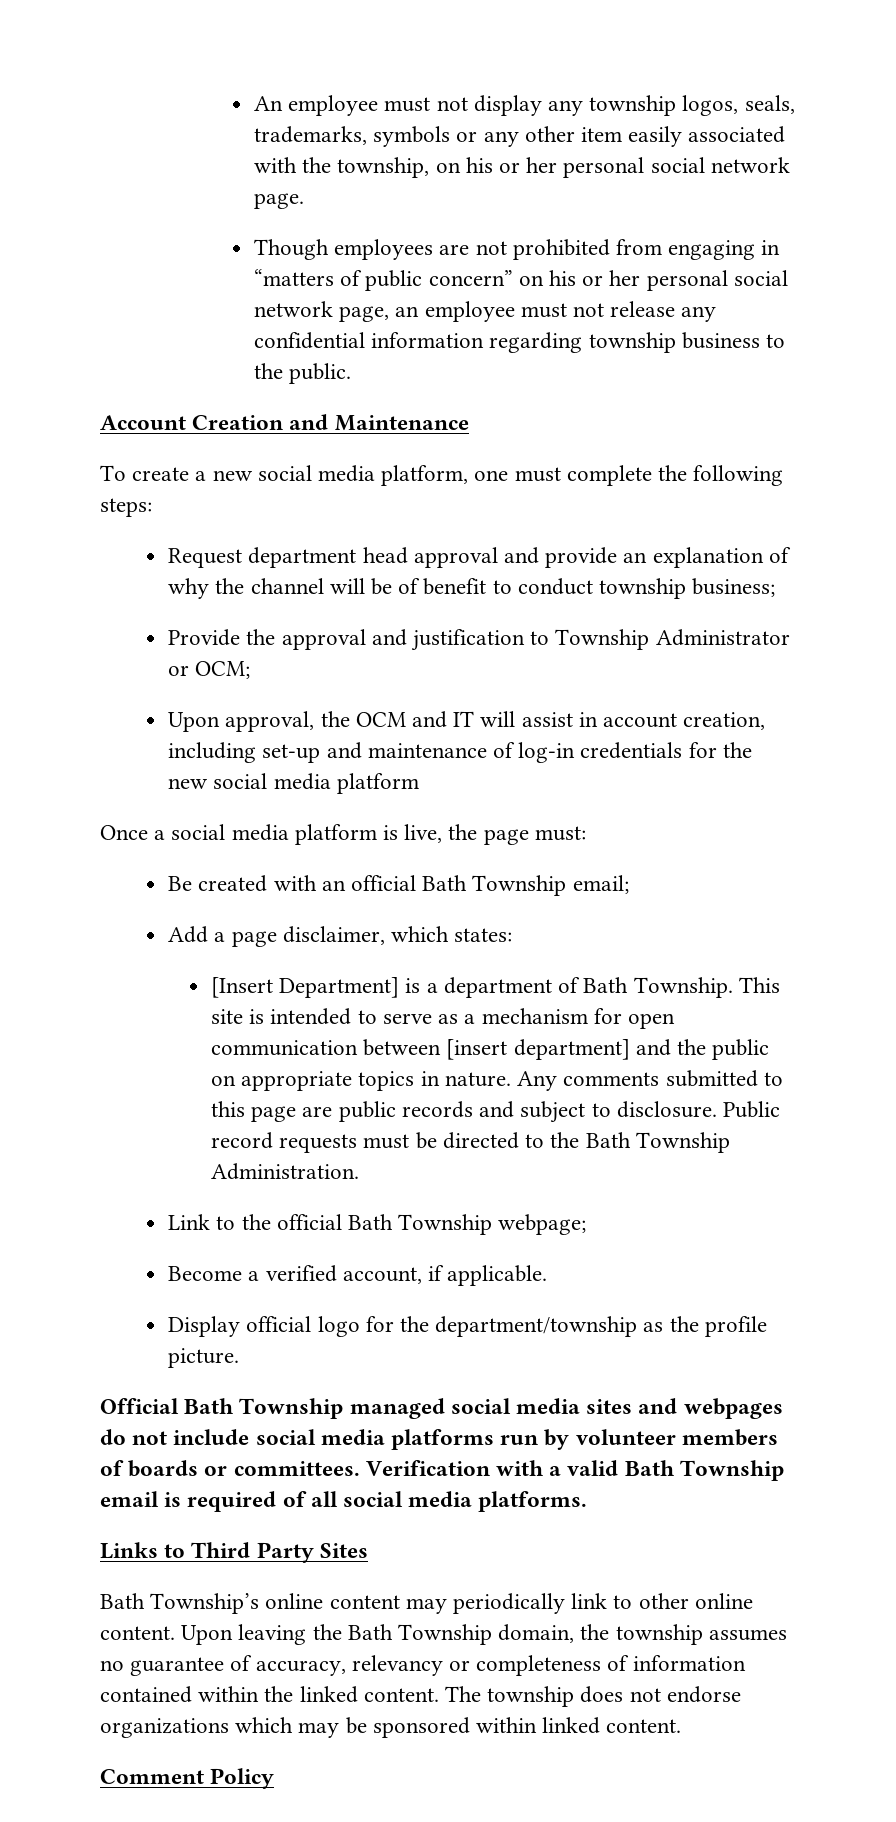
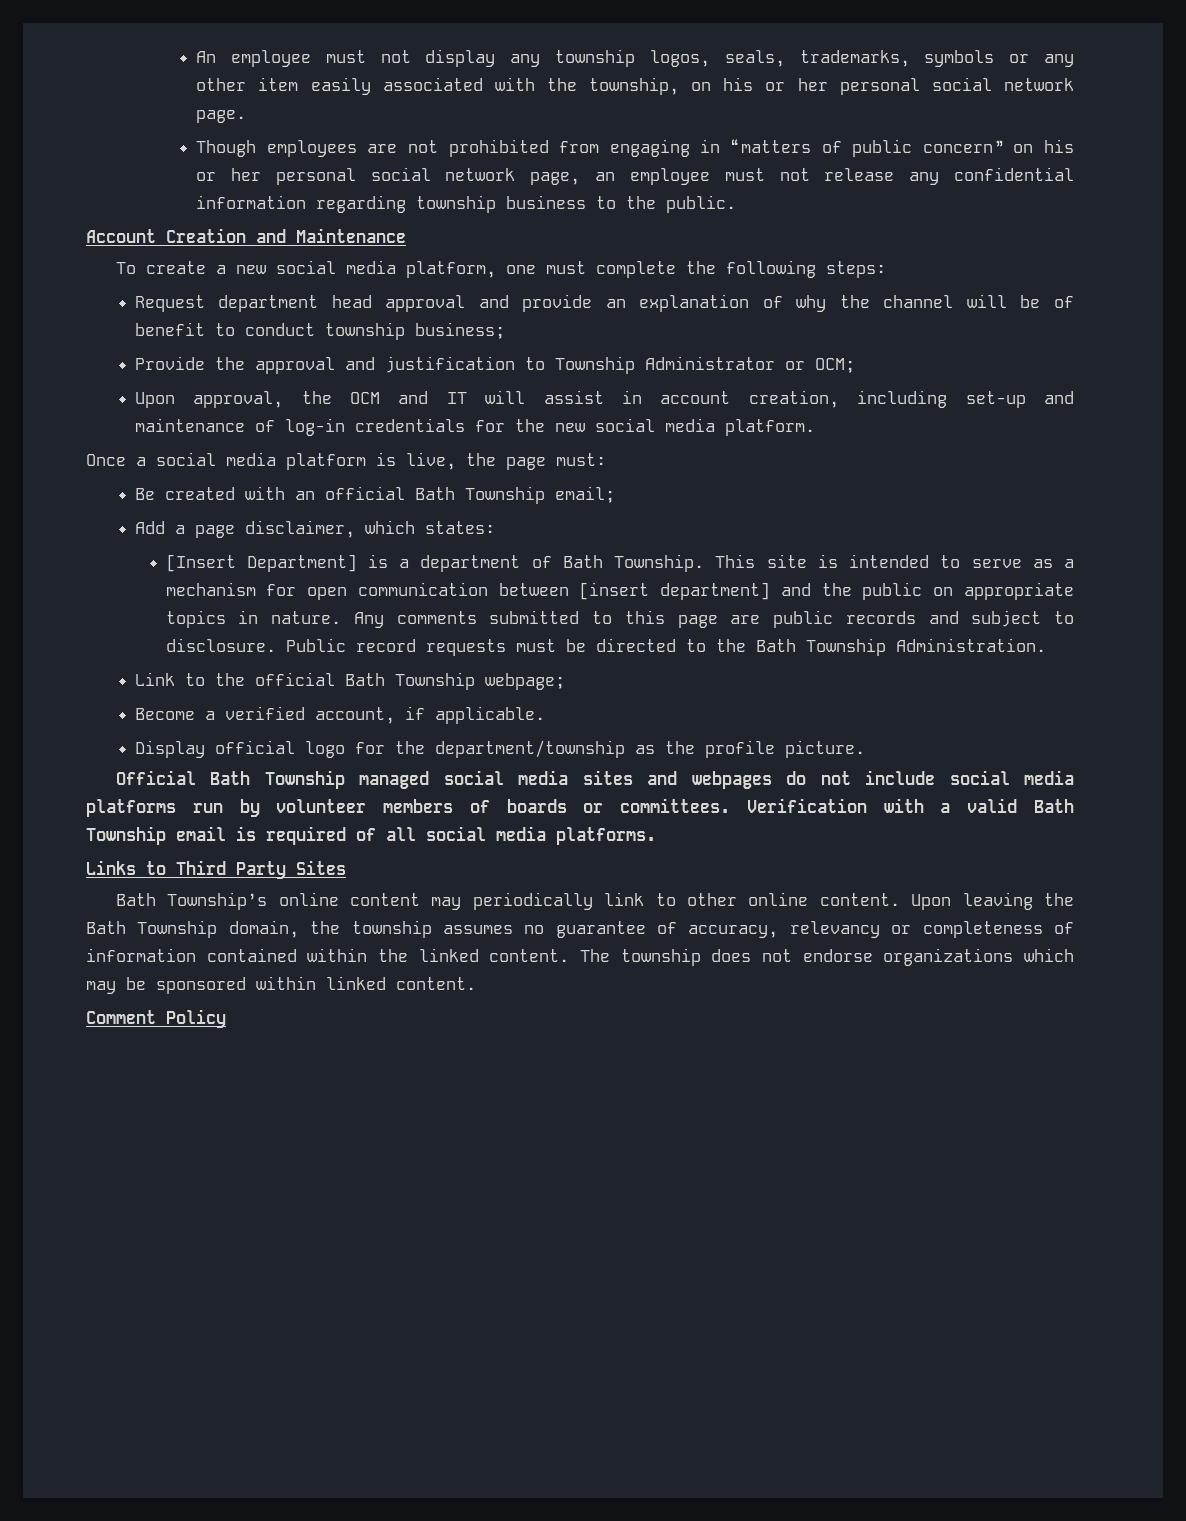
- Upon approval, the OCM and IT will assist in account creation, including set-up and maintenance of log-in credentials for the new social media platform
+ Upon approval, the OCM and IT will assist in account creation, including set-up and maintenance of log-in credentials for the new social media platform.

